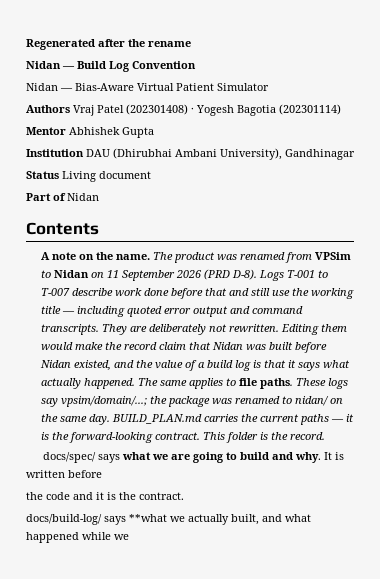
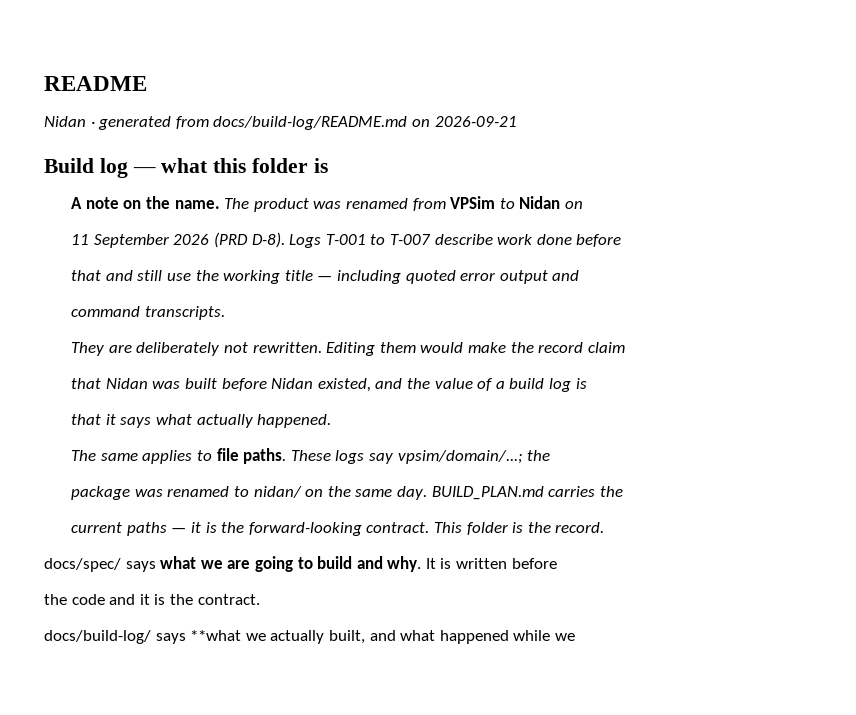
- Regenerated after the rename
- Nidan — Build Log Convention
- Nidan — Bias-Aware Virtual Patient Simulator
- Authors Vraj Patel (202301408) · Yogesh Bagotia (202301114)
- Mentor Abhishek Gupta
- Institution DAU (Dhirubhai Ambani University), Gandhinagar
- Status Living document
- Part of Nidan
- Contents
+ README
+ Nidan · generated from docs/build-log/README.md on 2026-09-21
+ Build log — what this folder is
- The product was renamed from VPSim to Nidan on 11 September 2026 (PRD D-8).
+ The product was renamed from VPSim to Nidan on
+ 11 September 2026 (PRD D-8).
- Logs T-001 to T-007 describe work done before that and still use the working title — including quoted error output and command transcripts. They are deliberately not rewritten.
+ Logs T-001 to T-007 describe work done before
+ that and still use the working title — including quoted error output and
+ command transcripts.
+ They are deliberately not rewritten.
- Editing them would make the record claim that Nidan was built before Nidan existed, and the value of a build log is that it says what actually happened. The same applies to file paths.
+ Editing them would make the record claim
+ that Nidan was built before Nidan existed, and the value of a build log is
+ that it says what actually happened.
+ The same applies to file paths.
- These logs say vpsim/domain/...; the package was renamed to nidan/ on the same day.
+ These logs say vpsim/domain/...; the
+ package was renamed to nidan/ on the same day.
- BUILD_PLAN.md carries the current paths — it is the forward-looking contract.
+ BUILD_PLAN.md carries the
+ current paths — it is the forward-looking contract.

